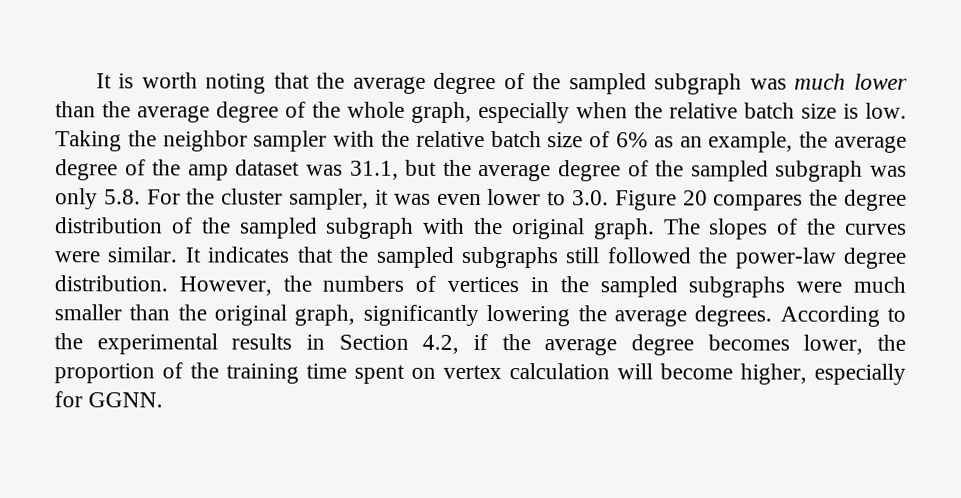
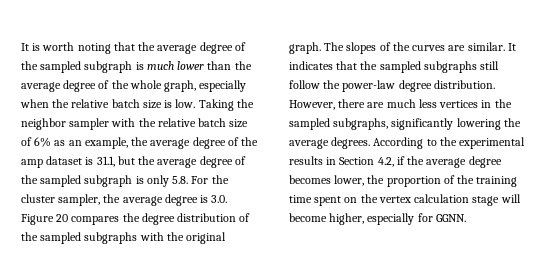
- It is worth noting that the average degree of the sampled subgraph was much lower than the average degree of the whole graph, especially when the relative batch size is low.
+ It is worth noting that the average degree of the sampled subgraph is much lower than the average degree of the whole graph, especially when the relative batch size is low.
- Taking the neighbor sampler with the relative batch size of 6% as an example, the average degree of the amp dataset was 31.1, but the average degree of the sampled subgraph was only 5.8. For the cluster sampler, it was even lower to 3.0. Figure 20 compares the degree distribution of the sampled subgraph with the original graph.
+ Taking the neighbor sampler with the relative batch size of 6% as an example, the average degree of the amp dataset is 31.1, but the average degree of the sampled subgraph is only 5.8. For the cluster sampler, the average degree is 3.0. Figure 20 compares the degree distribution of the sampled subgraphs with the original graph.
- The slopes of the curves were similar.
+ The slopes of the curves are similar.
- It indicates that the sampled subgraphs still followed the power-law degree distribution.
+ It indicates that the sampled subgraphs still follow the power-law degree distribution.
- However, the numbers of vertices in the sampled subgraphs were much smaller than the original graph, significantly lowering the average degrees.
+ However, there are much less vertices in the sampled subgraphs, significantly lowering the average degrees.
- According to the experimental results in Section 4.2, if the average degree becomes lower, the proportion of the training time spent on vertex calculation will become higher, especially for GGNN.
+ According to the experimental results in Section 4.2, if the average degree becomes lower, the proportion of the training time spent on the vertex calculation stage will become higher, especially for GGNN.

